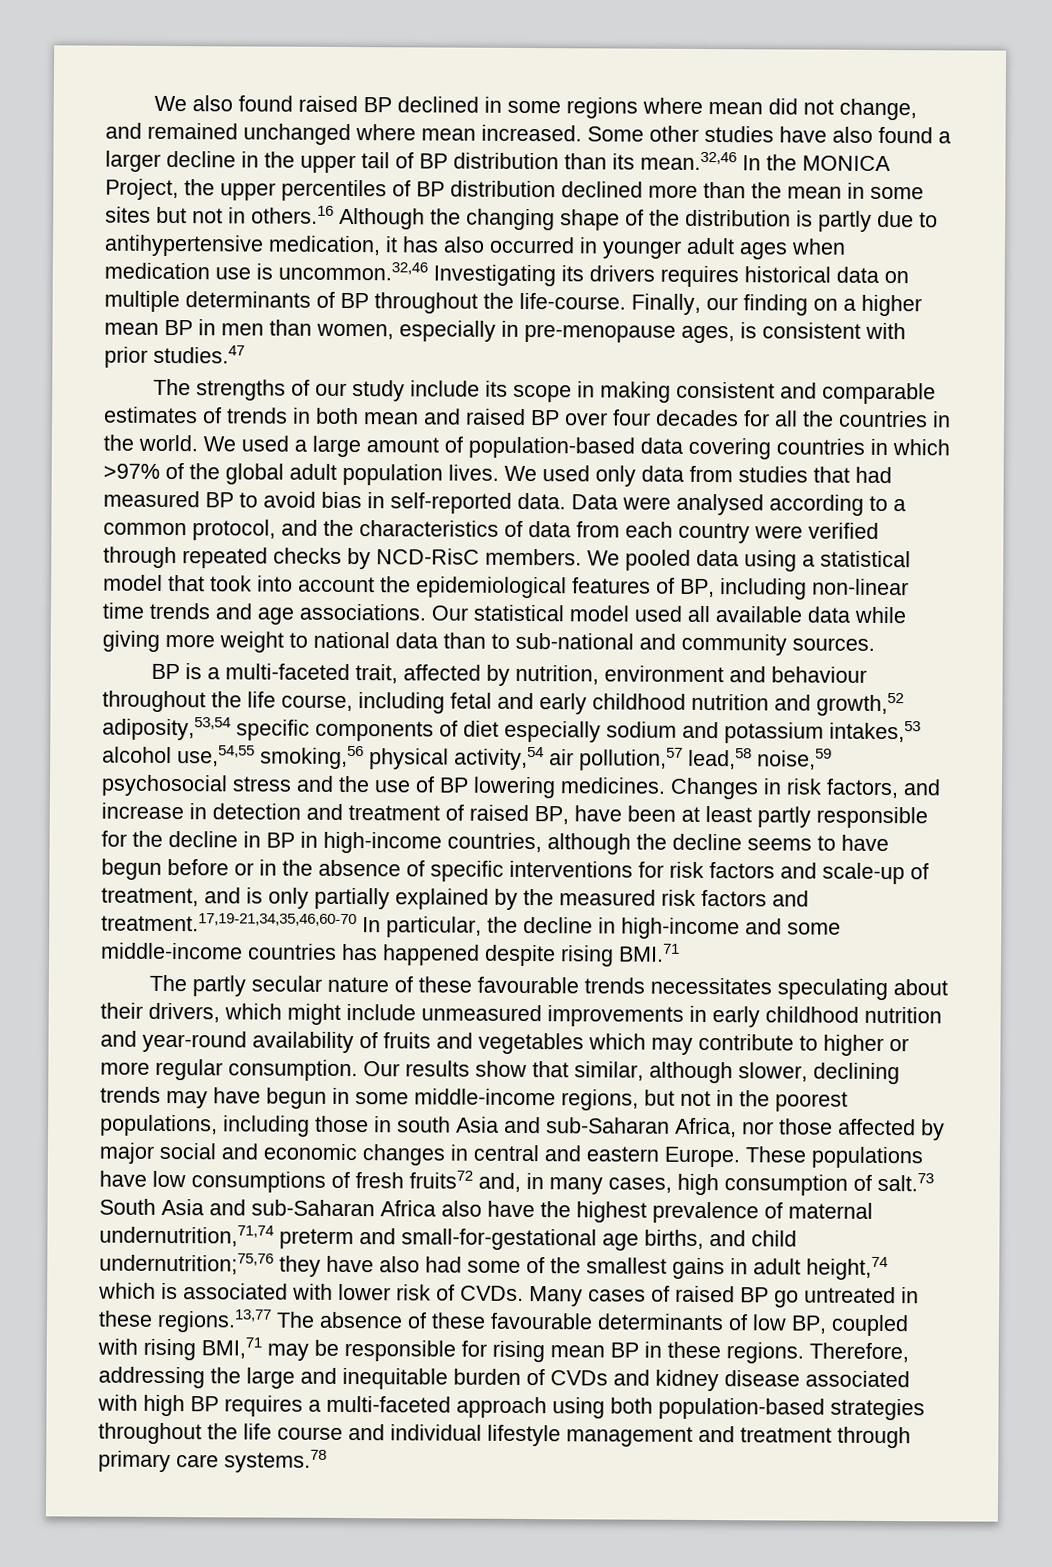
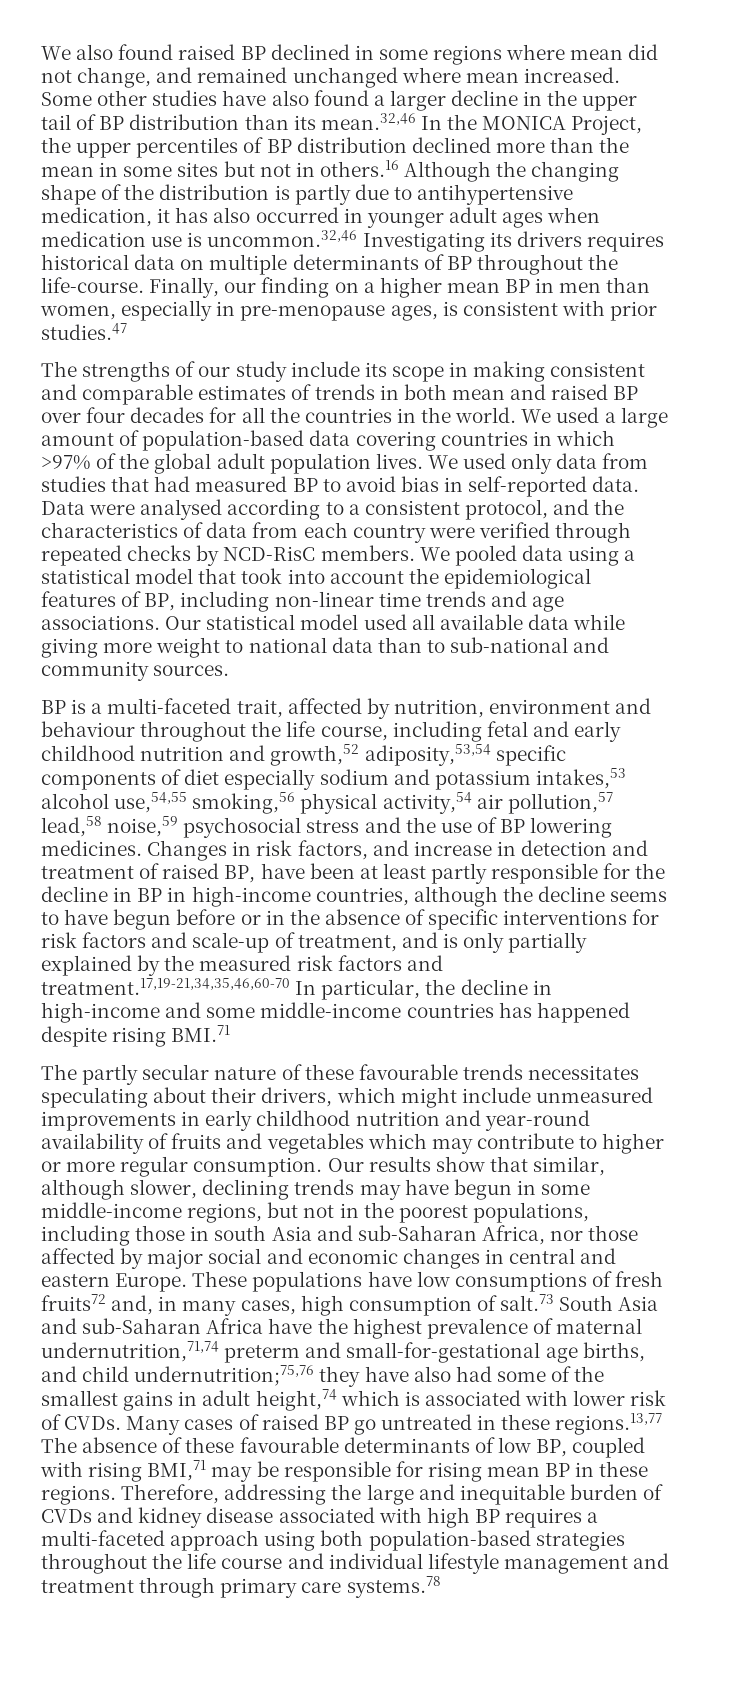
- Data were analysed according to a common protocol, and the characteristics of data from each country were verified through repeated checks by NCD-RisC members.
+ Data were analysed according to a consistent protocol, and the characteristics of data from each country were verified through repeated checks by NCD-RisC members.
- These populations have low consumptions of fresh fruits72 and, in many cases, high consumption of salt.73 South Asia and sub-Saharan Africa also have the highest prevalence of maternal undernutrition,71,74 preterm and small-for-gestational age births, and child undernutrition;75,76 they have also had some of the smallest gains in adult height,74 which is associated with lower risk of CVDs.
+ These populations have low consumptions of fresh fruits72 and, in many cases, high consumption of salt.73 South Asia and sub-Saharan Africa have the highest prevalence of maternal undernutrition,71,74 preterm and small-for-gestational age births, and child undernutrition;75,76 they have also had some of the smallest gains in adult height,74 which is associated with lower risk of CVDs.

